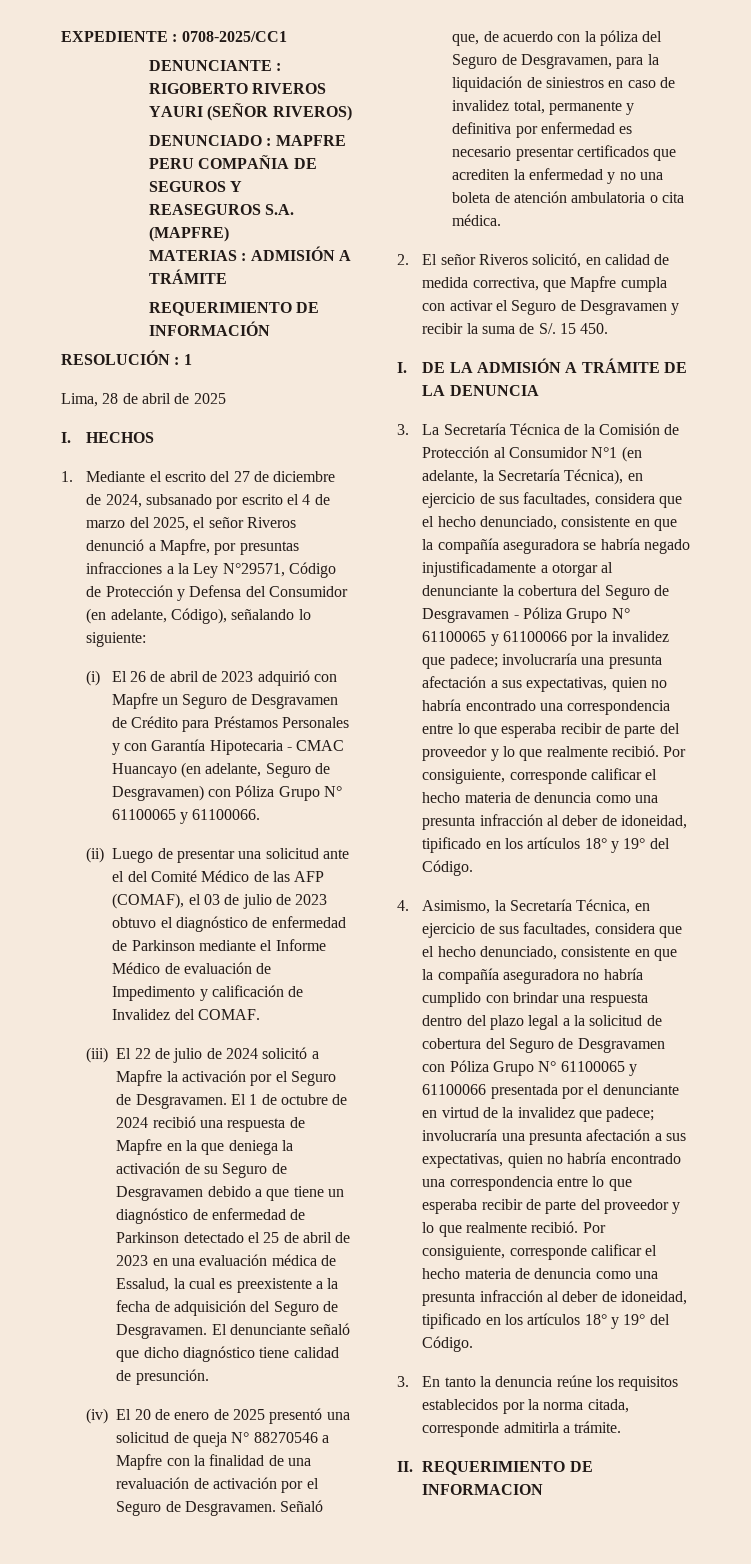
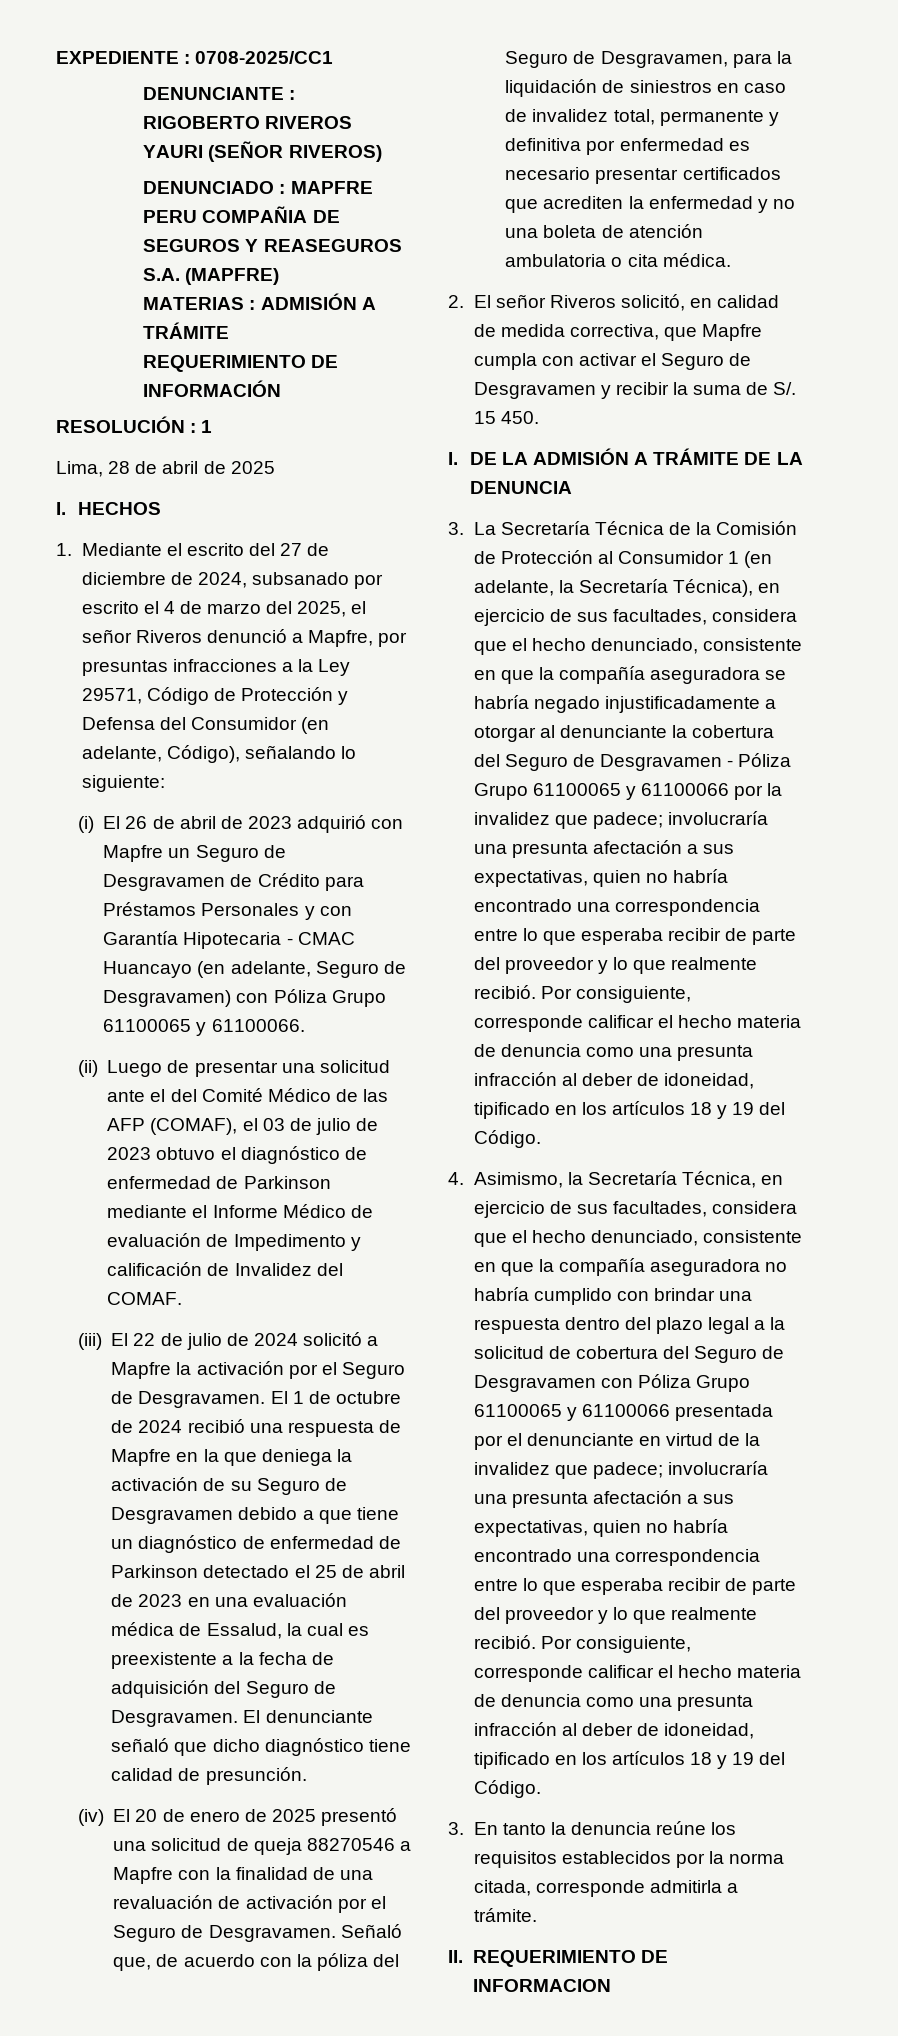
- 1. Mediante el escrito del 27 de diciembre de 2024, subsanado por escrito el 4 de marzo del 2025, el señor Riveros denunció a Mapfre, por presuntas infracciones a la Ley N°29571, Código de Protección y Defensa del Consumidor (en adelante, Código), señalando lo siguiente:
+ 1. Mediante el escrito del 27 de diciembre de 2024, subsanado por escrito el 4 de marzo del 2025, el señor Riveros denunció a Mapfre, por presuntas infracciones a la Ley 29571, Código de Protección y Defensa del Consumidor (en adelante, Código), señalando lo siguiente:
- (i) El 26 de abril de 2023 adquirió con Mapfre un Seguro de Desgravamen de Crédito para Préstamos Personales y con Garantía Hipotecaria - CMAC Huancayo (en adelante, Seguro de Desgravamen) con Póliza Grupo N° 61100065 y 61100066.
+ (i) El 26 de abril de 2023 adquirió con Mapfre un Seguro de Desgravamen de Crédito para Préstamos Personales y con Garantía Hipotecaria - CMAC Huancayo (en adelante, Seguro de Desgravamen) con Póliza Grupo 61100065 y 61100066.
- (iv) El 20 de enero de 2025 presentó una solicitud de queja N° 88270546 a Mapfre con la finalidad de una revaluación de activación por el Seguro de Desgravamen.
+ (iv) El 20 de enero de 2025 presentó una solicitud de queja 88270546 a Mapfre con la finalidad de una revaluación de activación por el Seguro de Desgravamen.
- 3. La Secretaría Técnica de la Comisión de Protección al Consumidor N°1 (en adelante, la Secretaría Técnica), en ejercicio de sus facultades, considera que el hecho denunciado, consistente en que la compañía aseguradora se habría negado injustificadamente a otorgar al denunciante la cobertura del Seguro de Desgravamen - Póliza Grupo N° 61100065 y 61100066 por la invalidez que padece; involucraría una presunta afectación a sus expectativas, quien no habría encontrado una correspondencia entre lo que esperaba recibir de parte del proveedor y lo que realmente recibió. Por consiguiente, corresponde calificar el hecho materia de denuncia como una presunta infracción al deber de idoneidad, tipificado en los artículos 18° y 19° del Código.
+ 3. La Secretaría Técnica de la Comisión de Protección al Consumidor 1 (en adelante, la Secretaría Técnica), en ejercicio de sus facultades, considera que el hecho denunciado, consistente en que la compañía aseguradora se habría negado injustificadamente a otorgar al denunciante la cobertura del Seguro de Desgravamen - Póliza Grupo 61100065 y 61100066 por la invalidez que padece; involucraría una presunta afectación a sus expectativas, quien no habría encontrado una correspondencia entre lo que esperaba recibir de parte del proveedor y lo que realmente recibió. Por consiguiente, corresponde calificar el hecho materia de denuncia como una presunta infracción al deber de idoneidad, tipificado en los artículos 18 y 19 del Código.
- 4. Asimismo, la Secretaría Técnica, en ejercicio de sus facultades, considera que el hecho denunciado, consistente en que la compañía aseguradora no habría cumplido con brindar una respuesta dentro del plazo legal a la solicitud de cobertura del Seguro de Desgravamen con Póliza Grupo N° 61100065 y 61100066 presentada por el denunciante en virtud de la invalidez que padece; involucraría una presunta afectación a sus expectativas, quien no habría encontrado una correspondencia entre lo que esperaba recibir de parte del proveedor y lo que realmente recibió. Por consiguiente, corresponde calificar el hecho materia de denuncia como una presunta infracción al deber de idoneidad, tipificado en los artículos 18° y 19° del Código.
+ 4. Asimismo, la Secretaría Técnica, en ejercicio de sus facultades, considera que el hecho denunciado, consistente en que la compañía aseguradora no habría cumplido con brindar una respuesta dentro del plazo legal a la solicitud de cobertura del Seguro de Desgravamen con Póliza Grupo 61100065 y 61100066 presentada por el denunciante en virtud de la invalidez que padece; involucraría una presunta afectación a sus expectativas, quien no habría encontrado una correspondencia entre lo que esperaba recibir de parte del proveedor y lo que realmente recibió. Por consiguiente, corresponde calificar el hecho materia de denuncia como una presunta infracción al deber de idoneidad, tipificado en los artículos 18 y 19 del Código.

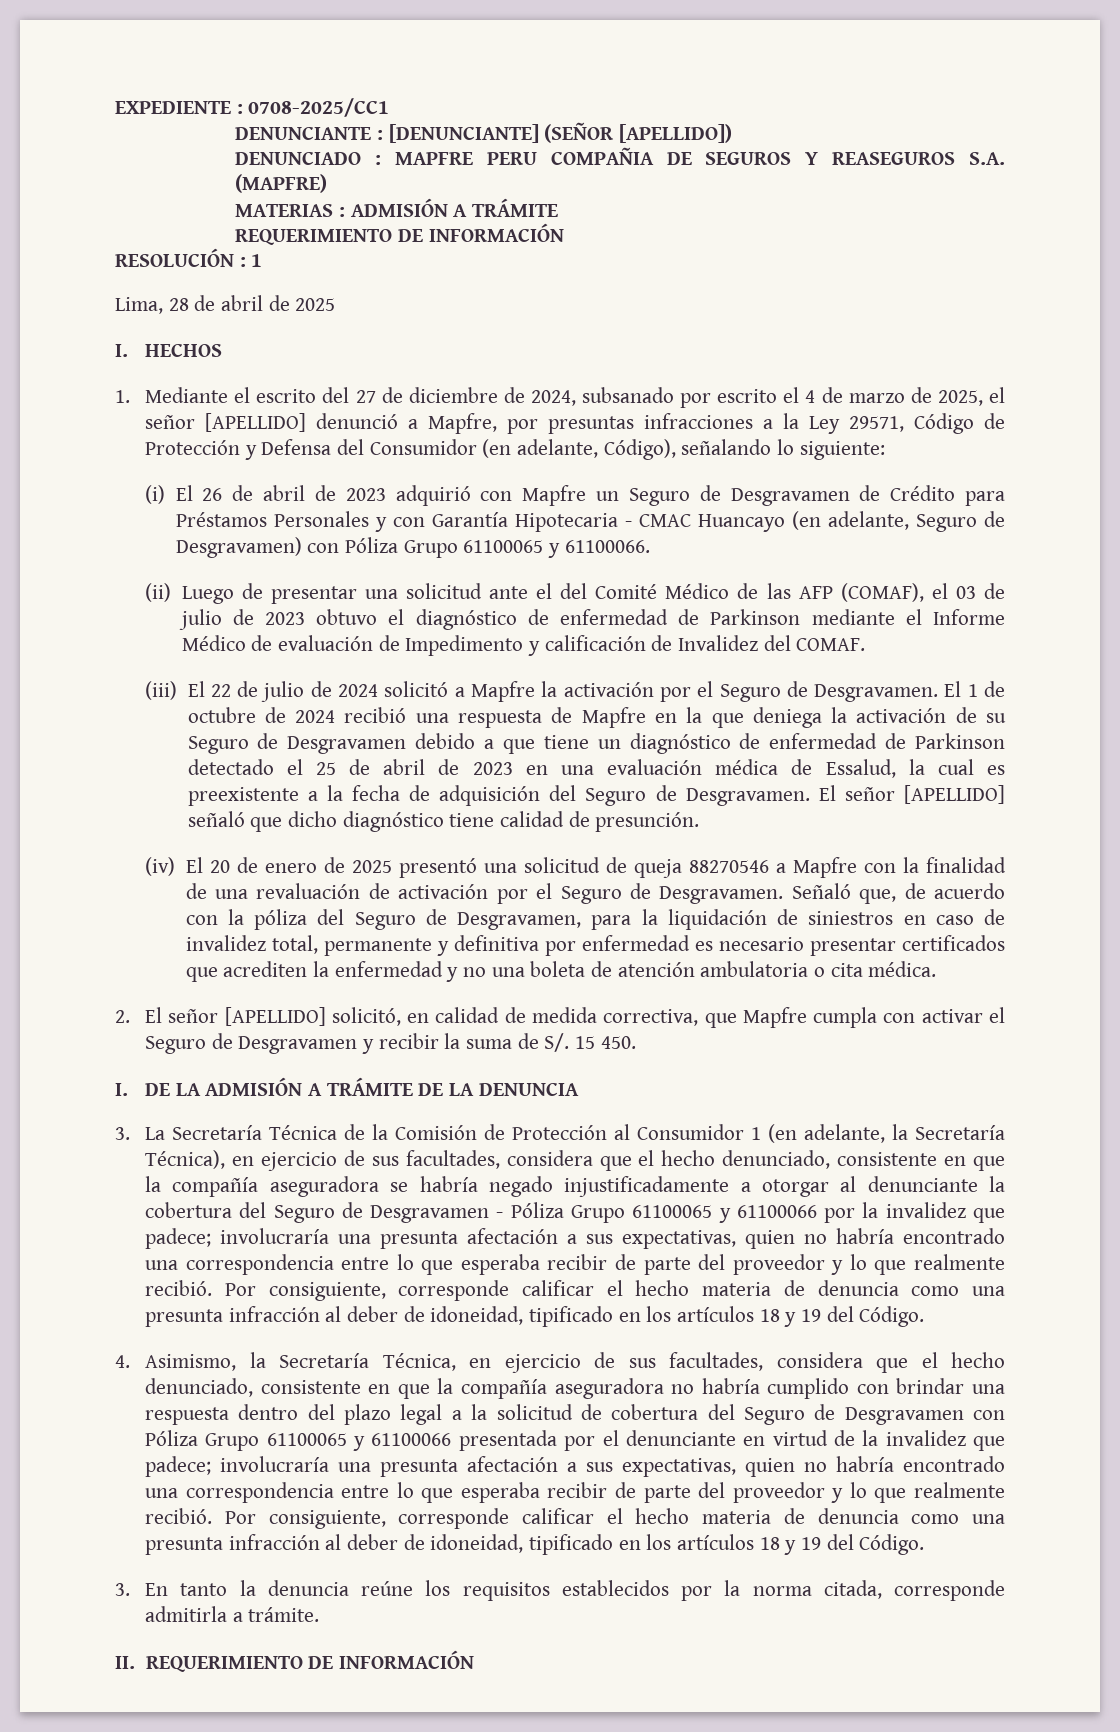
- DENUNCIANTE : RIGOBERTO RIVEROS YAURI (SEÑOR RIVEROS)
+ DENUNCIANTE : [DENUNCIANTE] (SEÑOR [APELLIDO])
- 1. Mediante el escrito del 27 de diciembre de 2024, subsanado por escrito el 4 de marzo del 2025, el señor Riveros denunció a Mapfre, por presuntas infracciones a la Ley 29571, Código de Protección y Defensa del Consumidor (en adelante, Código), señalando lo siguiente:
+ 1. Mediante el escrito del 27 de diciembre de 2024, subsanado por escrito el 4 de marzo de 2025, el señor [APELLIDO] denunció a Mapfre, por presuntas infracciones a la Ley 29571, Código de Protección y Defensa del Consumidor (en adelante, Código), señalando lo siguiente:
- El denunciante señaló que dicho diagnóstico tiene calidad de presunción.
+ El señor [APELLIDO] señaló que dicho diagnóstico tiene calidad de presunción.
- 2. El señor Riveros solicitó, en calidad de medida correctiva, que Mapfre cumpla con activar el Seguro de Desgravamen y recibir la suma de S/. 15 450.
+ 2. El señor [APELLIDO] solicitó, en calidad de medida correctiva, que Mapfre cumpla con activar el Seguro de Desgravamen y recibir la suma de S/. 15 450.
- II. REQUERIMIENTO DE INFORMACION
+ II. REQUERIMIENTO DE INFORMACIÓN

